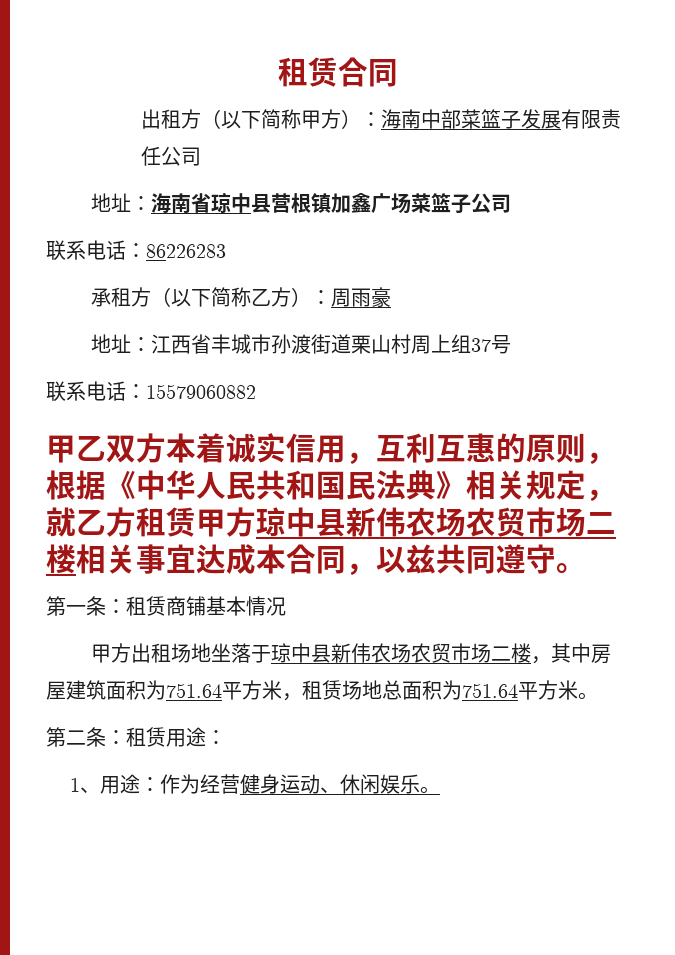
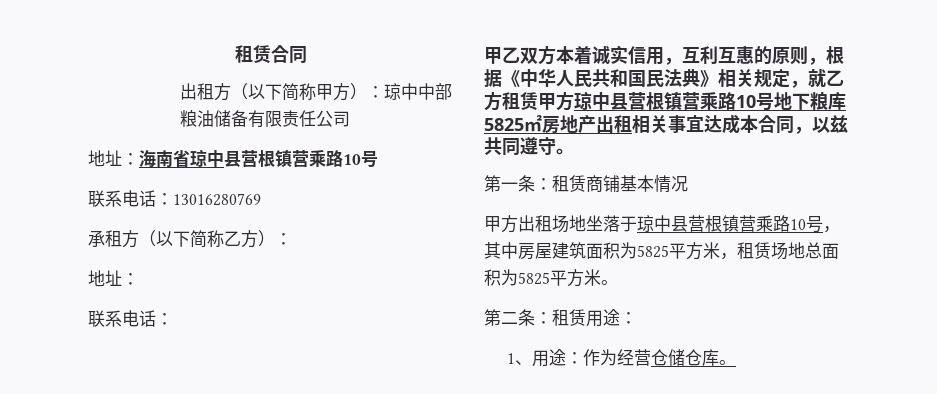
- 出租方（以下简称甲方）：海南中部菜篮子发展有限责任公司
+ 出租方（以下简称甲方）：琼中中部粮油储备有限责任公司
- 地址：海南省琼中县营根镇加鑫广场菜篮子公司
- 联系电话：86226283
+ 地址：海南省琼中县营根镇营乘路10号
+ 联系电话：13016280769
- 承租方（以下简称乙方）：周雨豪
- 地址：江西省丰城市孙渡街道栗山村周上组37号
- 联系电话：15579060882
+ 承租方（以下简称乙方）：
+ 地址：
+ 联系电话：
- 甲乙双方本着诚实信用，互利互惠的原则，根据《中华人民共和国民法典》相关规定，就乙方租赁甲方琼中县新伟农场农贸市场二楼相关事宜达成本合同，以兹共同遵守。
+ 甲乙双方本着诚实信用，互利互惠的原则，根据《中华人民共和国民法典》相关规定，就乙方租赁甲方琼中县营根镇营乘路10号地下粮库5825㎡房地产出租相关事宜达成本合同，以兹共同遵守。
- 甲方出租场地坐落于琼中县新伟农场农贸市场二楼，其中房屋建筑面积为751.64平方米，租赁场地总面积为751.64平方米。
+ 甲方出租场地坐落于琼中县营根镇营乘路10号，其中房屋建筑面积为5825平方米，租赁场地总面积为5825平方米。
- 1、用途：作为经营健身运动、休闲娱乐。
+ 1、用途：作为经营仓储仓库。

